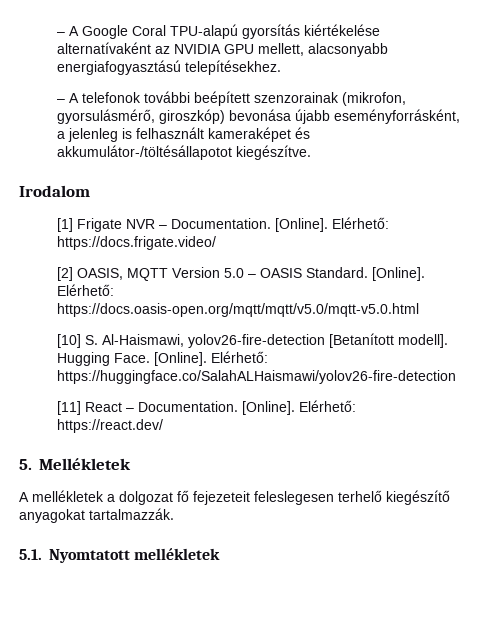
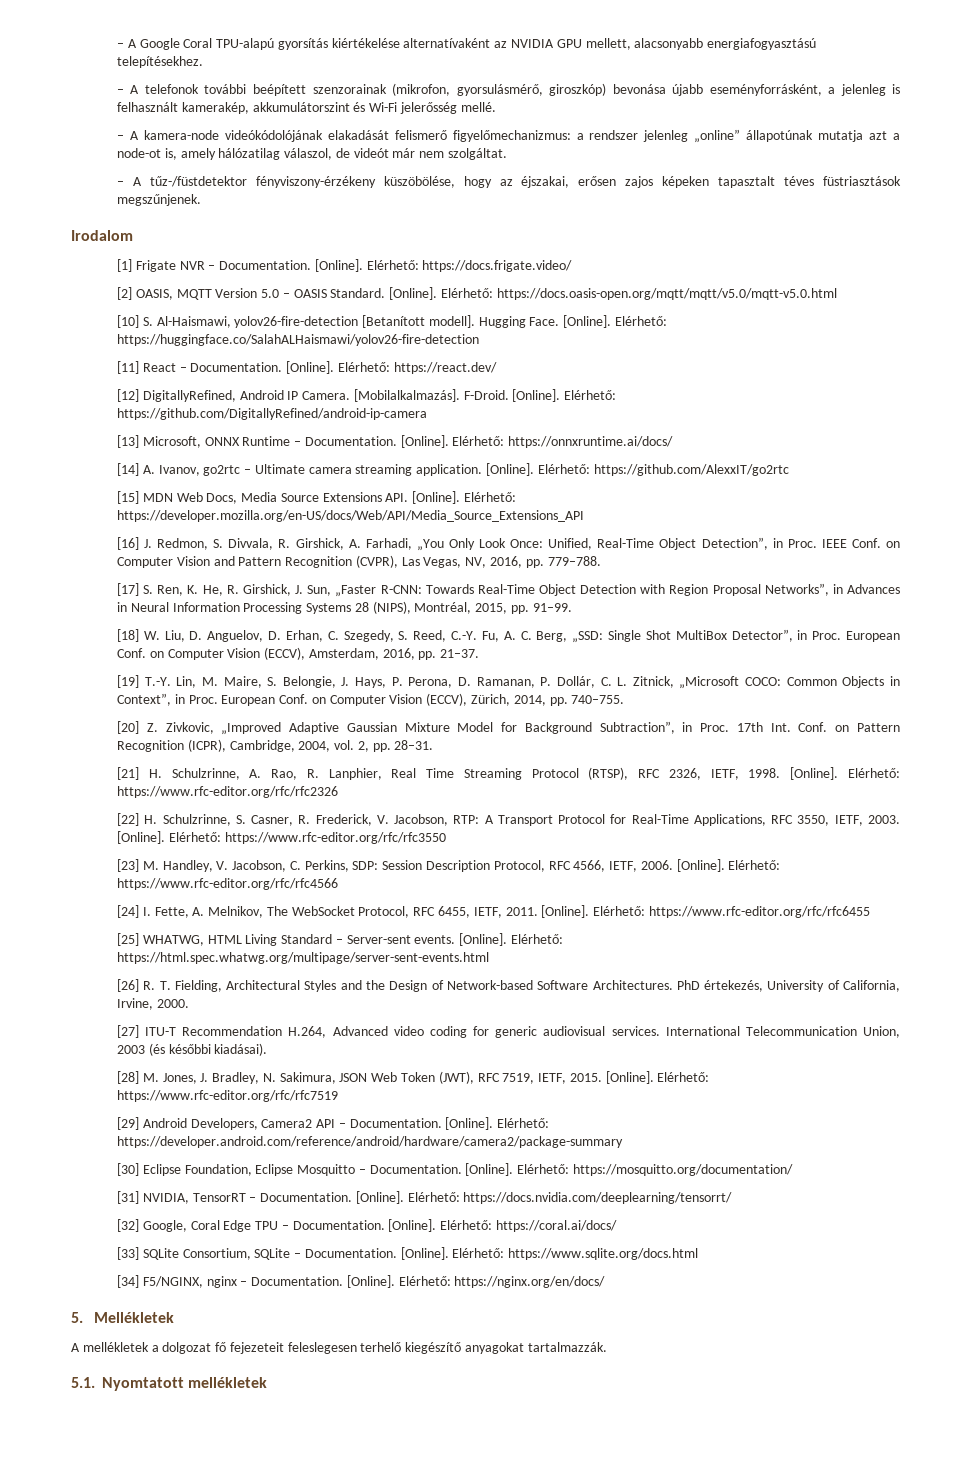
- – A telefonok további beépített szenzorainak (mikrofon, gyorsulásmérő, giroszkóp) bevonása újabb eseményforrásként, a jelenleg is felhasznált kameraképet és akkumulátor-/töltésállapotot kiegészítve.
+ – A telefonok további beépített szenzorainak (mikrofon, gyorsulásmérő, giroszkóp) bevonása újabb eseményforrásként, a jelenleg is felhasznált kamerakép, akkumulátorszint és Wi-Fi jelerősség mellé.
+ – A kamera-node videókódolójának elakadását felismerő figyelőmechanizmus: a rendszer jelenleg „online” állapotúnak mutatja azt a node-ot is, amely hálózatilag válaszol, de videót már nem szolgáltat.
+ – A tűz-/füstdetektor fényviszony-érzékeny küszöbölése, hogy az éjszakai, erősen zajos képeken tapasztalt téves füstriasztások megszűnjenek.
+ [12] DigitallyRefined, Android IP Camera. [Mobilalkalmazás]. F-Droid. [Online]. Elérhető: https://github.com/DigitallyRefined/android-ip-camera
+ [13] Microsoft, ONNX Runtime – Documentation. [Online]. Elérhető: https://onnxruntime.ai/docs/
+ [14] A. Ivanov, go2rtc – Ultimate camera streaming application. [Online]. Elérhető: https://github.com/AlexxIT/go2rtc
+ [15] MDN Web Docs, Media Source Extensions API. [Online]. Elérhető: https://developer.mozilla.org/en-US/docs/Web/API/Media_Source_Extensions_API
+ [16] J. Redmon, S. Divvala, R. Girshick, A. Farhadi, „You Only Look Once: Unified, Real-Time Object Detection”, in Proc. IEEE Conf. on Computer Vision and Pattern Recognition (CVPR), Las Vegas, NV, 2016, pp. 779–788.
+ [17] S. Ren, K. He, R. Girshick, J. Sun, „Faster R-CNN: Towards Real-Time Object Detection with Region Proposal Networks”, in Advances in Neural Information Processing Systems 28 (NIPS), Montréal, 2015, pp. 91–99.
+ [18] W. Liu, D. Anguelov, D. Erhan, C. Szegedy, S. Reed, C.-Y. Fu, A. C. Berg, „SSD: Single Shot MultiBox Detector”, in Proc. European Conf. on Computer Vision (ECCV), Amsterdam, 2016, pp. 21–37.
+ [19] T.-Y. Lin, M. Maire, S. Belongie, J. Hays, P. Perona, D. Ramanan, P. Dollár, C. L. Zitnick, „Microsoft COCO: Common Objects in Context”, in Proc. European Conf. on Computer Vision (ECCV), Zürich, 2014, pp. 740–755.
+ [20] Z. Zivkovic, „Improved Adaptive Gaussian Mixture Model for Background Subtraction”, in Proc. 17th Int. Conf. on Pattern Recognition (ICPR), Cambridge, 2004, vol. 2, pp. 28–31.
+ [21] H. Schulzrinne, A. Rao, R. Lanphier, Real Time Streaming Protocol (RTSP), RFC 2326, IETF, 1998. [Online]. Elérhető: https://www.rfc-editor.org/rfc/rfc2326
+ [22] H. Schulzrinne, S. Casner, R. Frederick, V. Jacobson, RTP: A Transport Protocol for Real-Time Applications, RFC 3550, IETF, 2003. [Online]. Elérhető: https://www.rfc-editor.org/rfc/rfc3550
+ [23] M. Handley, V. Jacobson, C. Perkins, SDP: Session Description Protocol, RFC 4566, IETF, 2006. [Online]. Elérhető: https://www.rfc-editor.org/rfc/rfc4566
+ [24] I. Fette, A. Melnikov, The WebSocket Protocol, RFC 6455, IETF, 2011. [Online]. Elérhető: https://www.rfc-editor.org/rfc/rfc6455
+ [25] WHATWG, HTML Living Standard – Server-sent events. [Online]. Elérhető: https://html.spec.whatwg.org/multipage/server-sent-events.html
+ [26] R. T. Fielding, Architectural Styles and the Design of Network-based Software Architectures. PhD értekezés, University of California, Irvine, 2000.
+ [27] ITU-T Recommendation H.264, Advanced video coding for generic audiovisual services. International Telecommunication Union, 2003 (és későbbi kiadásai).
+ [28] M. Jones, J. Bradley, N. Sakimura, JSON Web Token (JWT), RFC 7519, IETF, 2015. [Online]. Elérhető: https://www.rfc-editor.org/rfc/rfc7519
+ [29] Android Developers, Camera2 API – Documentation. [Online]. Elérhető: https://developer.android.com/reference/android/hardware/camera2/package-summary
+ [30] Eclipse Foundation, Eclipse Mosquitto – Documentation. [Online]. Elérhető: https://mosquitto.org/documentation/
+ [31] NVIDIA, TensorRT – Documentation. [Online]. Elérhető: https://docs.nvidia.com/deeplearning/tensorrt/
+ [32] Google, Coral Edge TPU – Documentation. [Online]. Elérhető: https://coral.ai/docs/
+ [33] SQLite Consortium, SQLite – Documentation. [Online]. Elérhető: https://www.sqlite.org/docs.html
+ [34] F5/NGINX, nginx – Documentation. [Online]. Elérhető: https://nginx.org/en/docs/

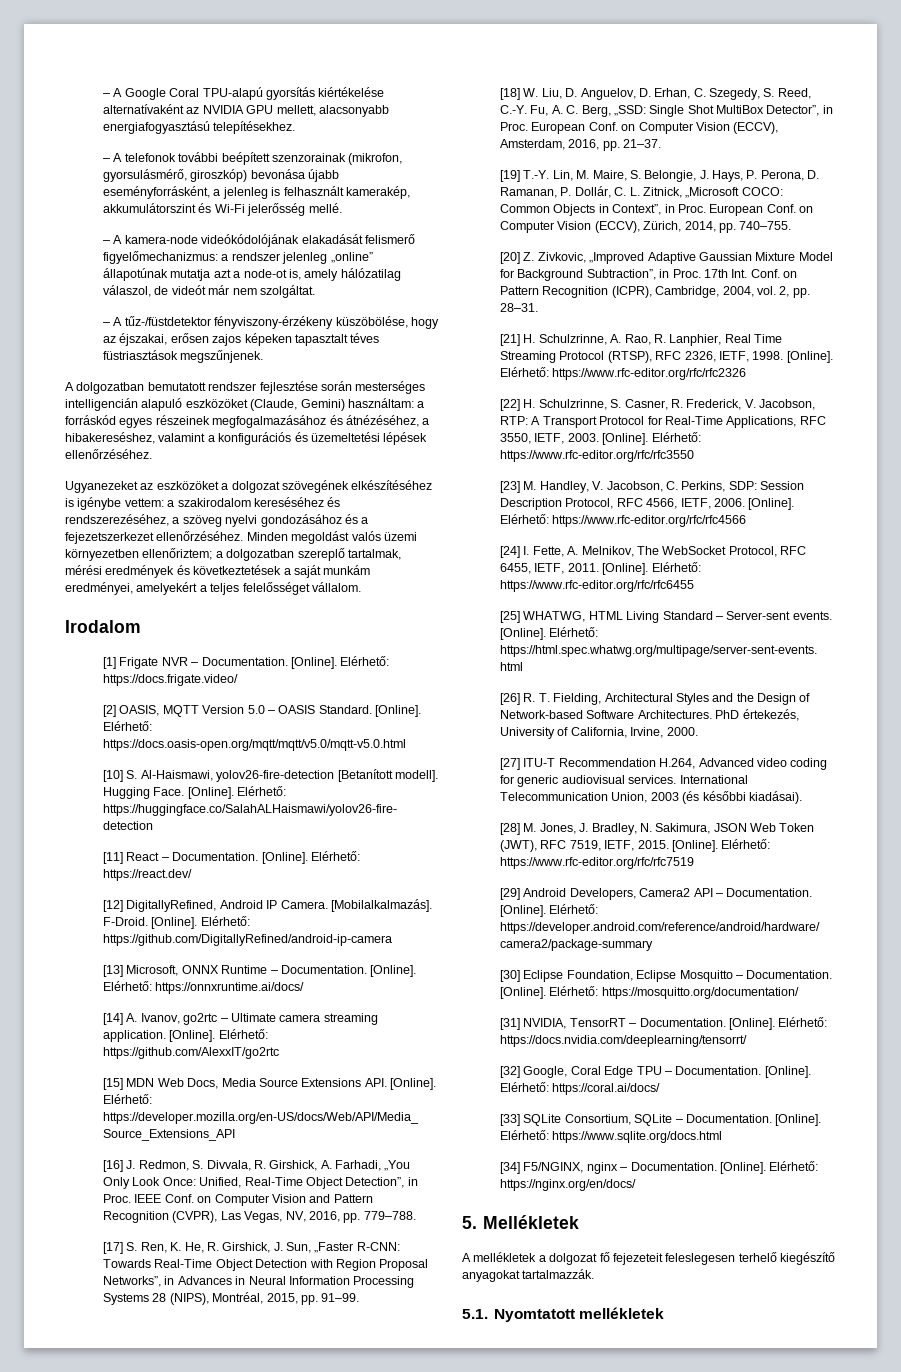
+ A dolgozatban bemutatott rendszer fejlesztése során mesterséges intelligencián alapuló eszközöket (Claude, Gemini) használtam: a forráskód egyes részeinek megfogalmazásához és átnézéséhez, a hibakereséshez, valamint a konfigurációs és üzemeltetési lépések ellenőrzéséhez.
+ Ugyanezeket az eszközöket a dolgozat szövegének elkészítéséhez is igénybe vettem: a szakirodalom kereséséhez és rendszerezéséhez, a szöveg nyelvi gondozásához és a fejezetszerkezet ellenőrzéséhez. Minden megoldást valós üzemi környezetben ellenőriztem; a dolgozatban szereplő tartalmak, mérési eredmények és következtetések a saját munkám eredményei, amelyekért a teljes felelősséget vállalom.

